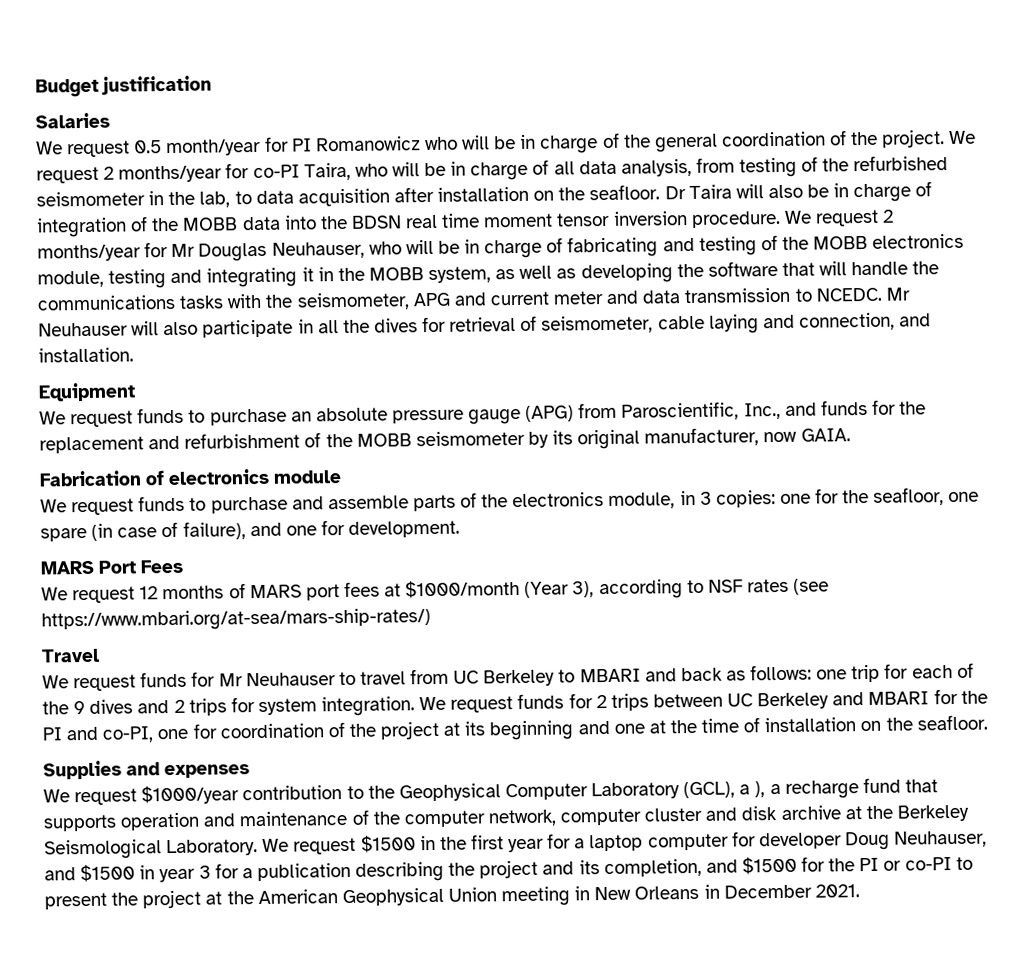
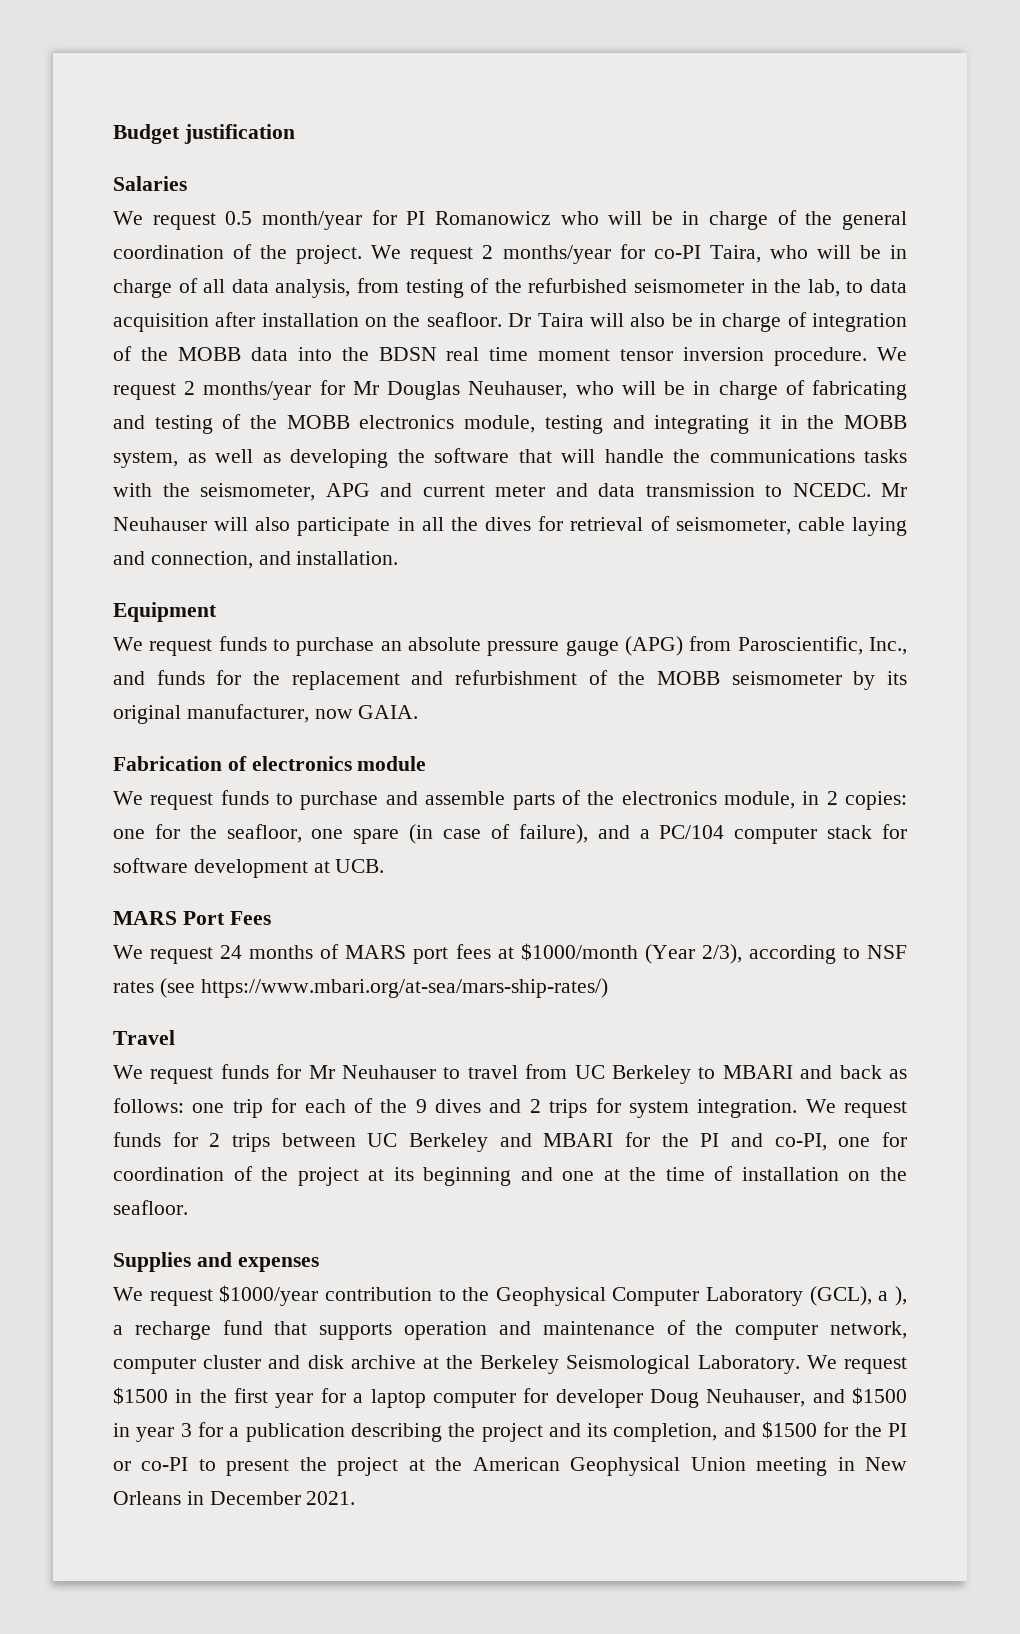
- We request funds to purchase and assemble parts of the electronics module, in 3 copies: one for the seafloor, one spare (in case of failure), and one for development.
+ We request funds to purchase and assemble parts of the electronics module, in 2 copies: one for the seafloor, one spare (in case of failure), and a PC/104 computer stack for software development at UCB.
- We request 12 months of MARS port fees at $1000/month (Year 3), according to NSF rates (see https://www.mbari.org/at-sea/mars-ship-rates/)
+ We request 24 months of MARS port fees at $1000/month (Year 2/3), according to NSF rates (see https://www.mbari.org/at-sea/mars-ship-rates/)

